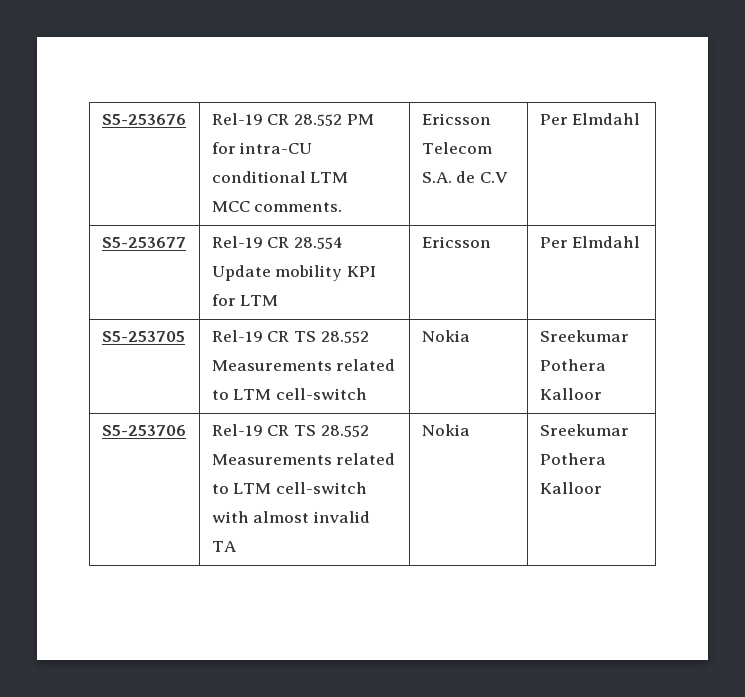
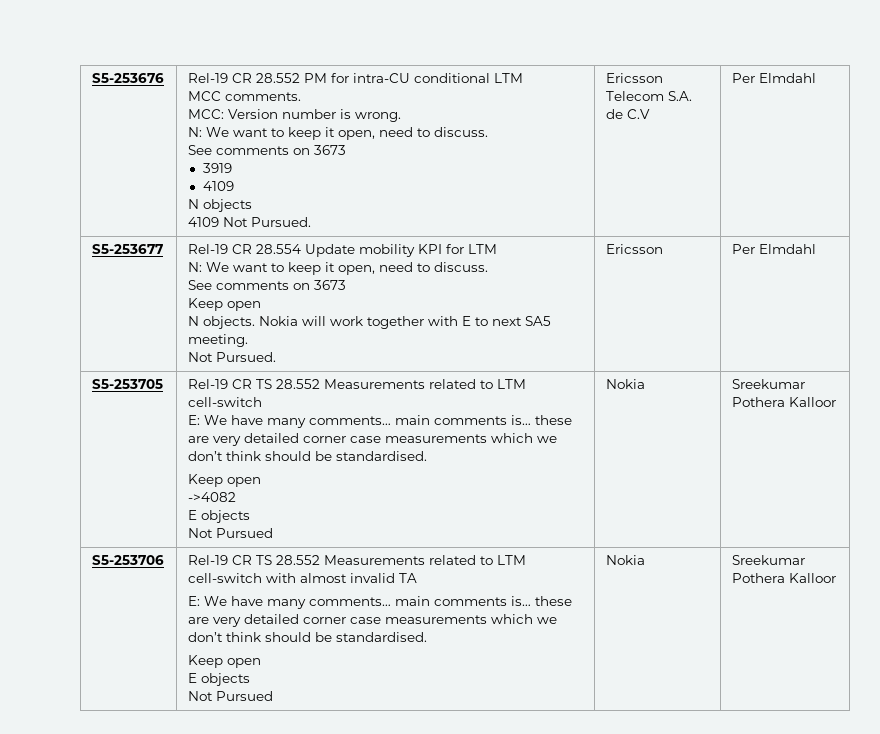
+ MCC: Version number is wrong.
+ N: We want to keep it open, need to discuss.
+ See comments on 3673
+ 3919
+ 4109
+ N objects
+ 4109 Not Pursued.
  Rel-19 CR 28.554 Update mobility KPI for LTM
+ N: We want to keep it open, need to discuss.
+ See comments on 3673
+ Keep open
+ N objects. Nokia will work together with E to next SA5 meeting.
+ Not Pursued.
  S5-253705 | Rel-19 CR TS 28.552 Measurements related to LTM cell-switch
+ E: We have many comments… main comments is… these are very detailed corner case measurements which we don’t think should be standardised.
+ Keep open
+ ->4082
+ E objects
+ Not Pursued
  Rel-19 CR TS 28.552 Measurements related to LTM cell-switch with almost invalid TA
+ E: We have many comments… main comments is… these are very detailed corner case measurements which we don’t think should be standardised.
+ Keep open
+ E objects
+ Not Pursued

